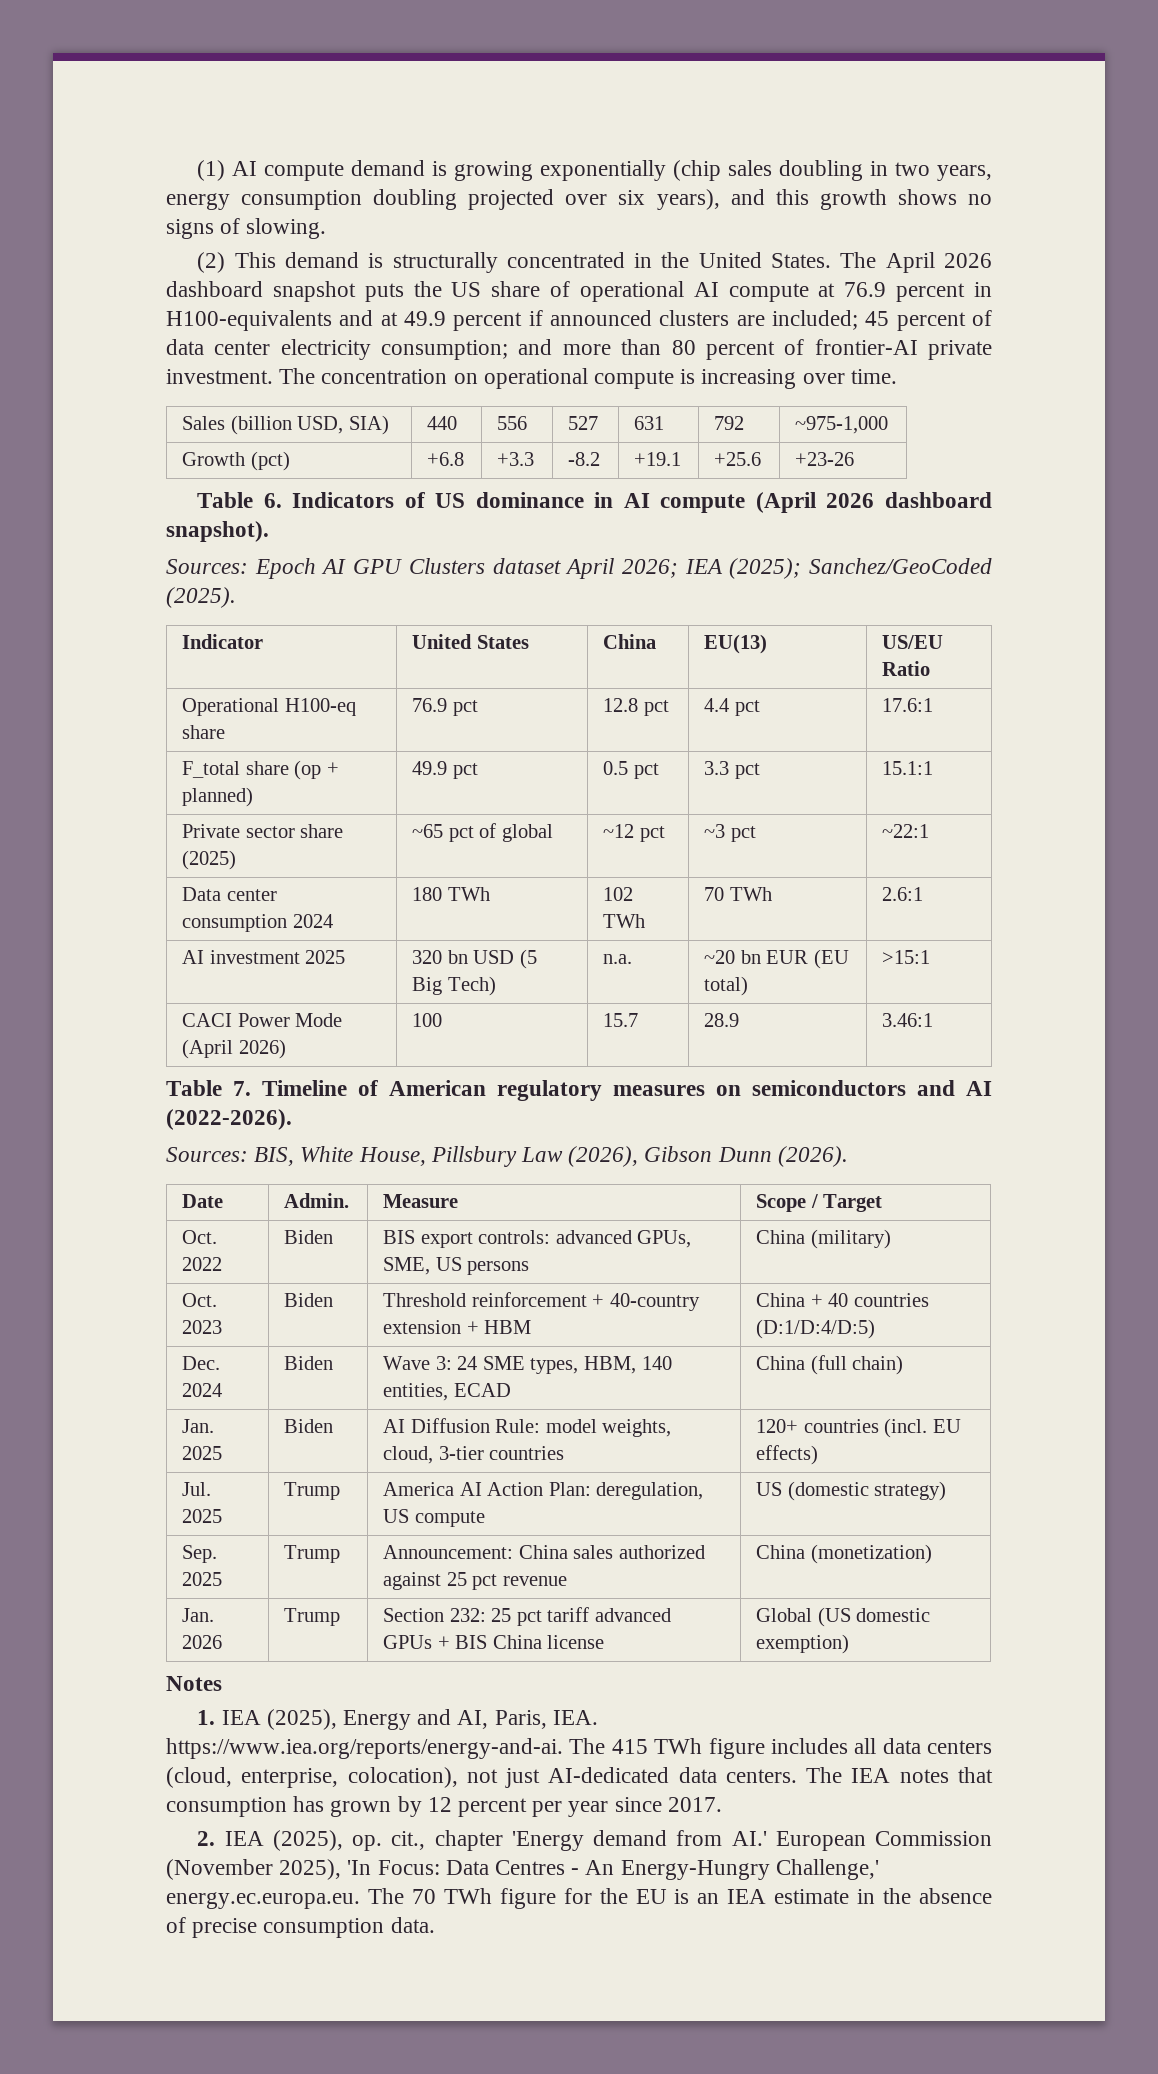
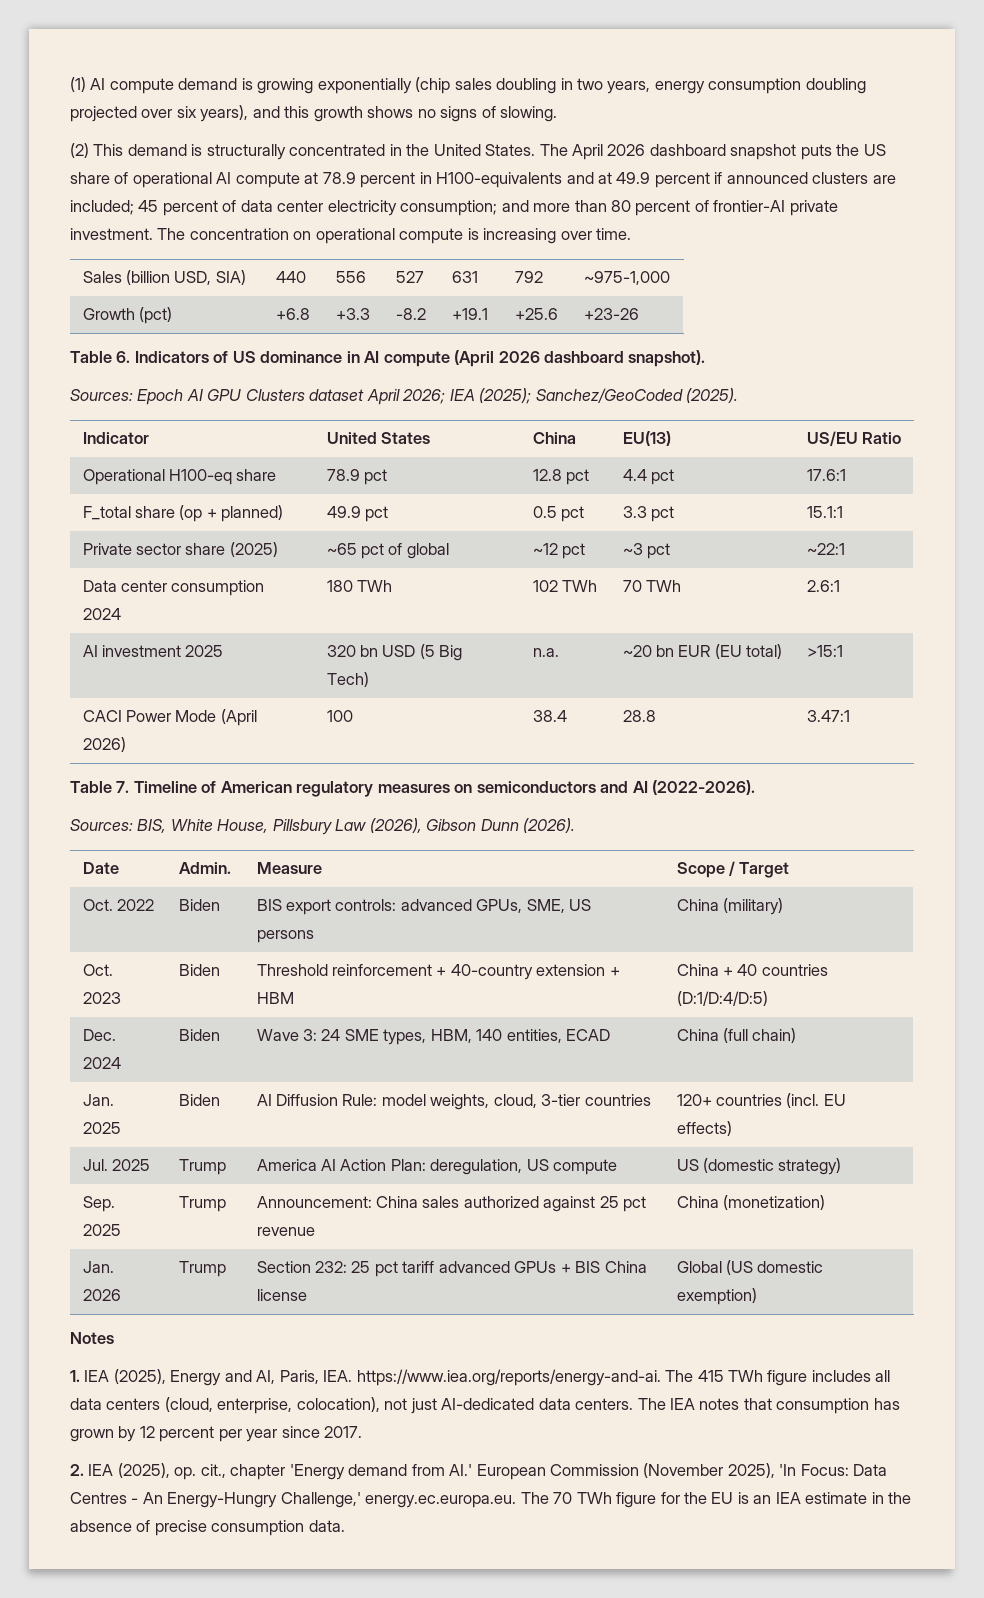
- The April 2026 dashboard snapshot puts the US share of operational AI compute at 76.9 percent in H100-equivalents and at 49.9 percent if announced clusters are included; 45 percent of data center electricity consumption; and more than 80 percent of frontier-AI private investment.
+ The April 2026 dashboard snapshot puts the US share of operational AI compute at 78.9 percent in H100-equivalents and at 49.9 percent if announced clusters are included; 45 percent of data center electricity consumption; and more than 80 percent of frontier-AI private investment.
- Operational H100-eq share | 76.9 pct | 12.8 pct | 4.4 pct | 17.6:1
+ Operational H100-eq share | 78.9 pct | 12.8 pct | 4.4 pct | 17.6:1
- CACI Power Mode (April 2026) | 100 | 15.7 | 28.9 | 3.46:1
+ CACI Power Mode (April 2026) | 100 | 38.4 | 28.8 | 3.47:1

